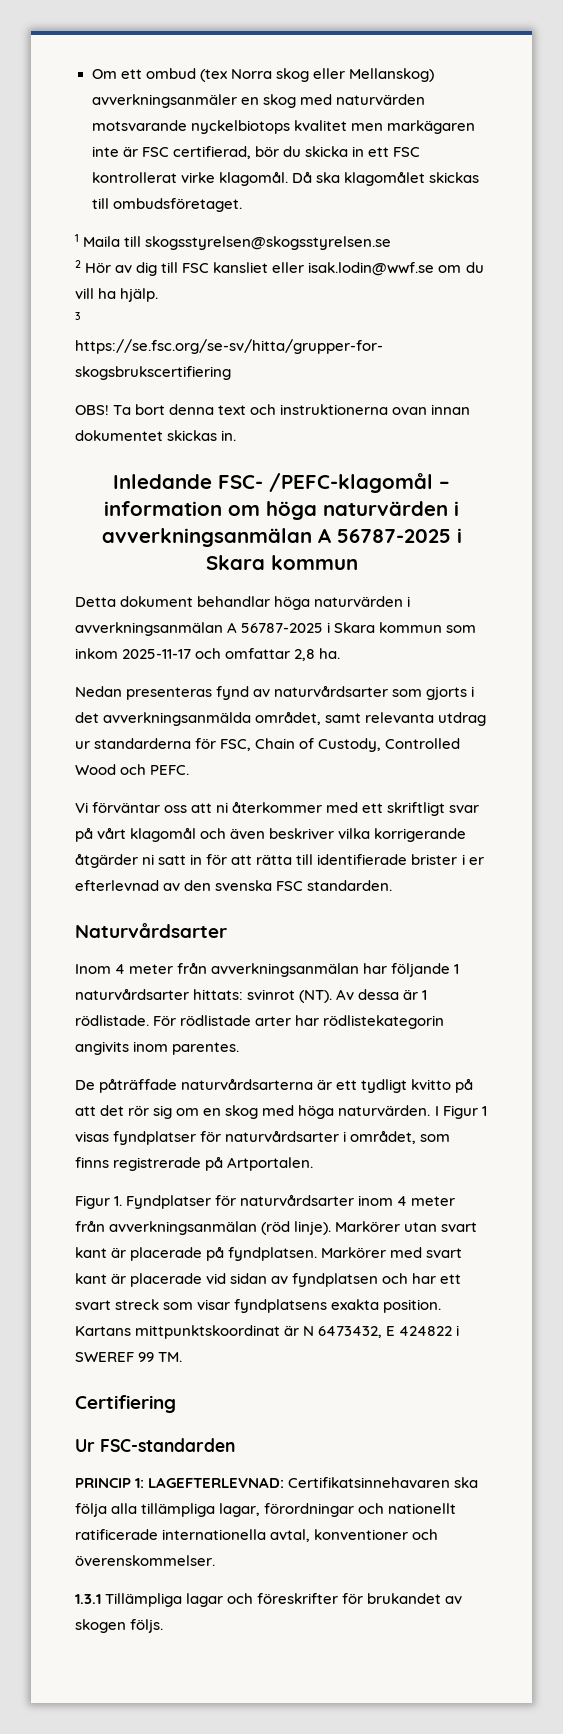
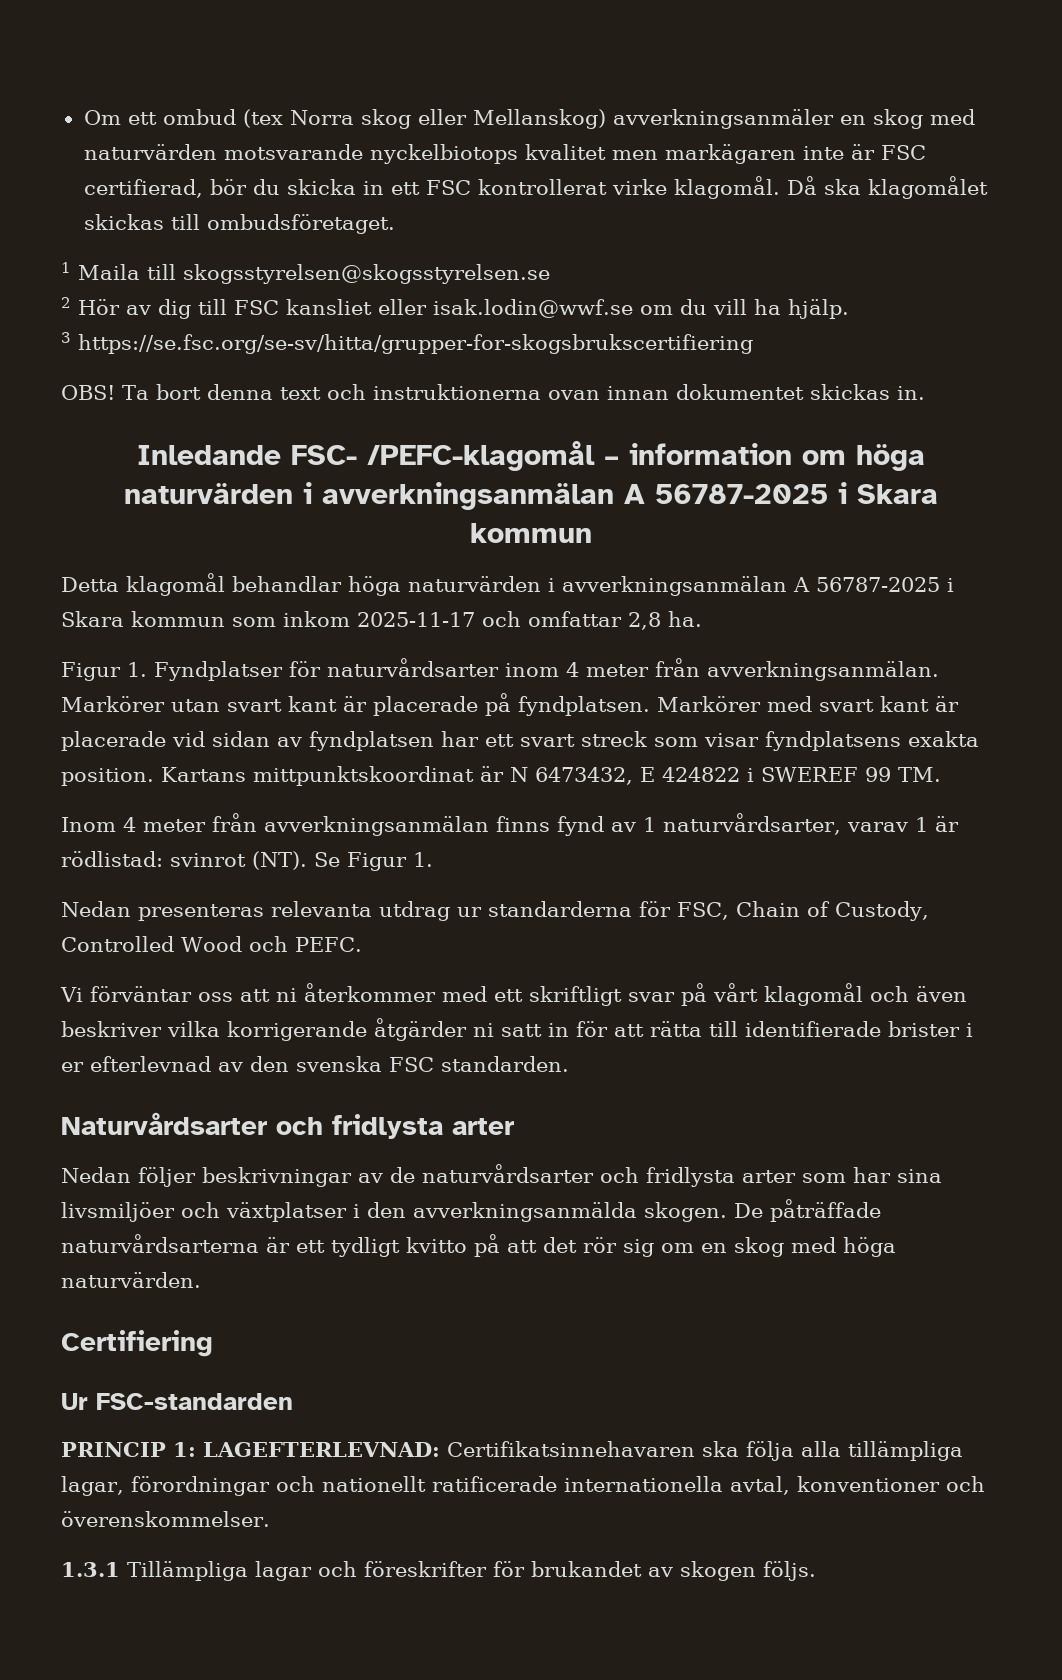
- Detta dokument behandlar höga naturvärden i avverkningsanmälan A 56787-2025 i Skara kommun som inkom 2025-11-17 och omfattar 2,8 ha.
+ Detta klagomål behandlar höga naturvärden i avverkningsanmälan A 56787-2025 i Skara kommun som inkom 2025-11-17 och omfattar 2,8 ha.
- Nedan presenteras fynd av naturvårdsarter som gjorts i det avverkningsanmälda området, samt relevanta utdrag ur standarderna för FSC, Chain of Custody, Controlled Wood och PEFC.
+ Figur 1. Fyndplatser för naturvårdsarter inom 4 meter från avverkningsanmälan. Markörer utan svart kant är placerade på fyndplatsen. Markörer med svart kant är placerade vid sidan av fyndplatsen har ett svart streck som visar fyndplatsens exakta position. Kartans mittpunktskoordinat är N 6473432, E 424822 i SWEREF 99 TM.
+ Inom 4 meter från avverkningsanmälan finns fynd av 1 naturvårdsarter, varav 1 är rödlistad: svinrot (NT). Se Figur 1.
+ Nedan presenteras relevanta utdrag ur standarderna för FSC, Chain of Custody, Controlled Wood och PEFC.
- Naturvårdsarter
- Inom 4 meter från avverkningsanmälan har följande 1 naturvårdsarter hittats: svinrot (NT). Av dessa är 1 rödlistade. För rödlistade arter har rödlistekategorin angivits inom parentes.
- De påträffade naturvårdsarterna är ett tydligt kvitto på att det rör sig om en skog med höga naturvärden. I Figur 1 visas fyndplatser för naturvårdsarter i området, som finns registrerade på Artportalen.
- Figur 1. Fyndplatser för naturvårdsarter inom 4 meter från avverkningsanmälan (röd linje). Markörer utan svart kant är placerade på fyndplatsen. Markörer med svart kant är placerade vid sidan av fyndplatsen och har ett svart streck som visar fyndplatsens exakta position. Kartans mittpunktskoordinat är N 6473432, E 424822 i SWEREF 99 TM.
+ Naturvårdsarter och fridlysta arter
+ Nedan följer beskrivningar av de naturvårdsarter och fridlysta arter som har sina livsmiljöer och växtplatser i den avverkningsanmälda skogen. De påträffade naturvårdsarterna är ett tydligt kvitto på att det rör sig om en skog med höga naturvärden.

